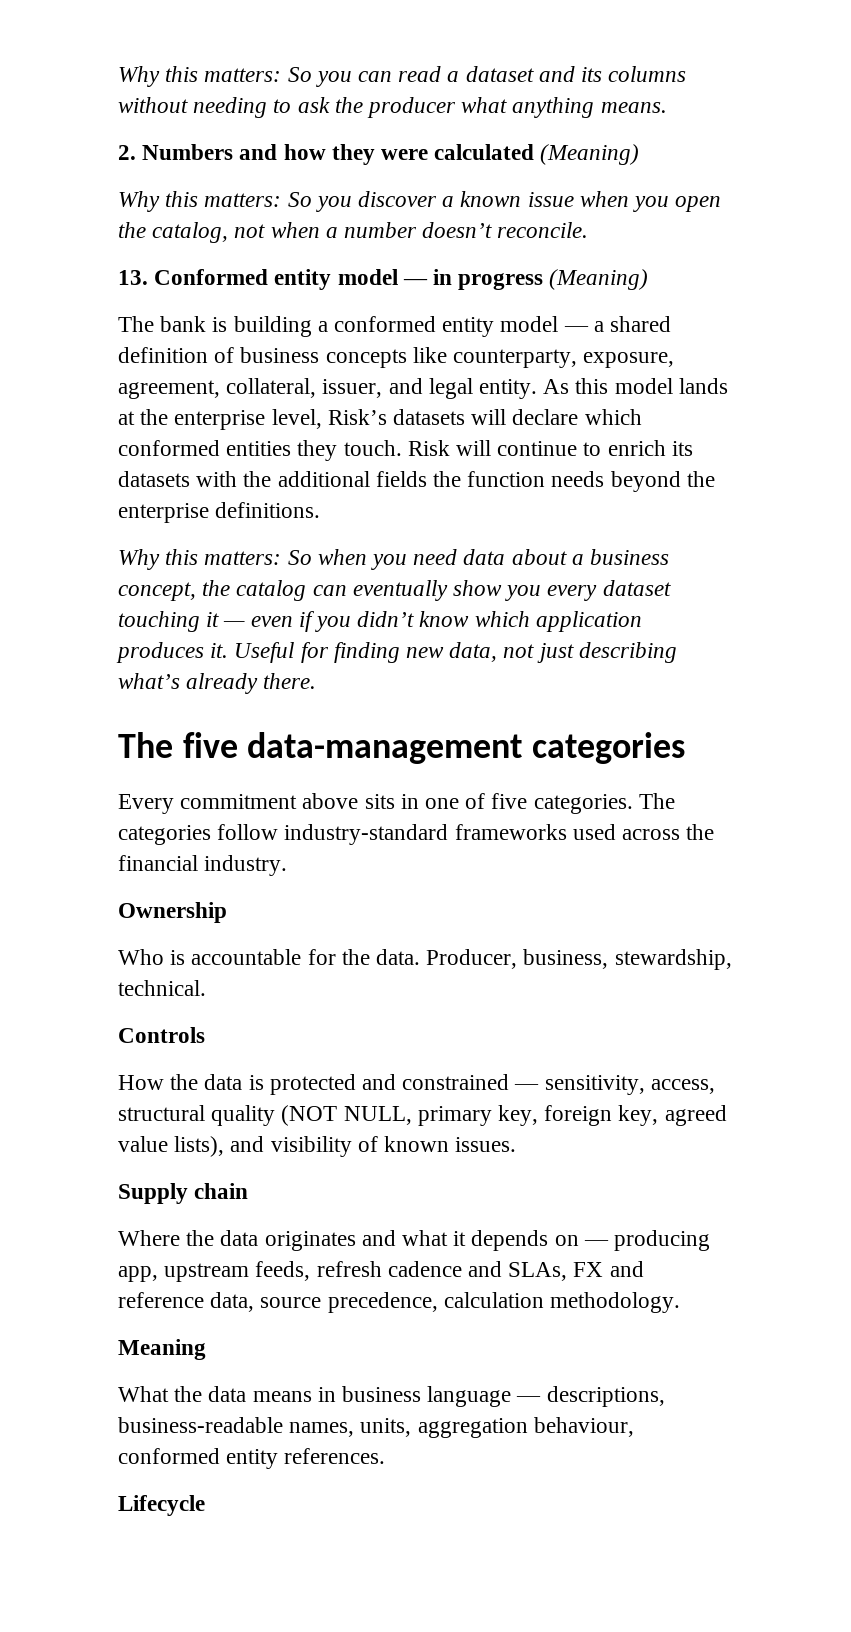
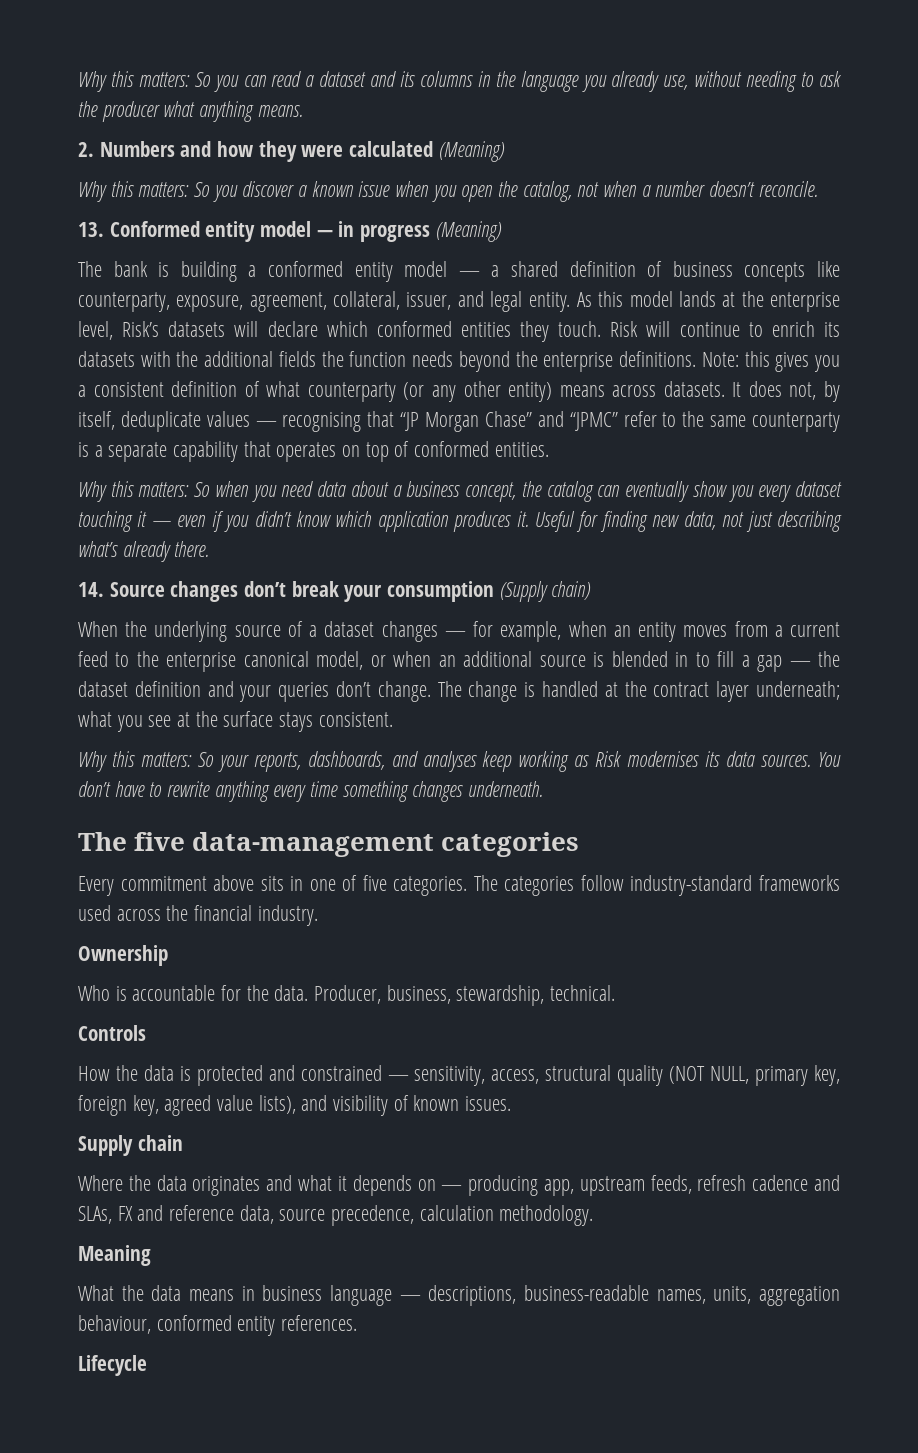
- Why this matters: So you can read a dataset and its columns without needing to ask the producer what anything means.
+ Why this matters: So you can read a dataset and its columns in the language you already use, without needing to ask the producer what anything means.
+ Note: this gives you a consistent definition of what counterparty (or any other entity) means across datasets. It does not, by itself, deduplicate values — recognising that “JP Morgan Chase” and “JPMC” refer to the same counterparty is a separate capability that operates on top of conformed entities.
+ 14. Source changes don’t break your consumption (Supply chain)
+ When the underlying source of a dataset changes — for example, when an entity moves from a current feed to the enterprise canonical model, or when an additional source is blended in to fill a gap — the dataset definition and your queries don’t change. The change is handled at the contract layer underneath; what you see at the surface stays consistent.
+ Why this matters: So your reports, dashboards, and analyses keep working as Risk modernises its data sources. You don’t have to rewrite anything every time something changes underneath.

